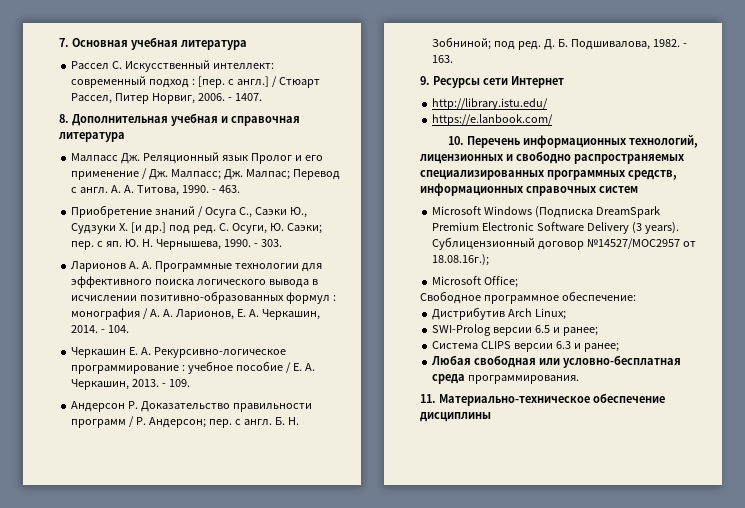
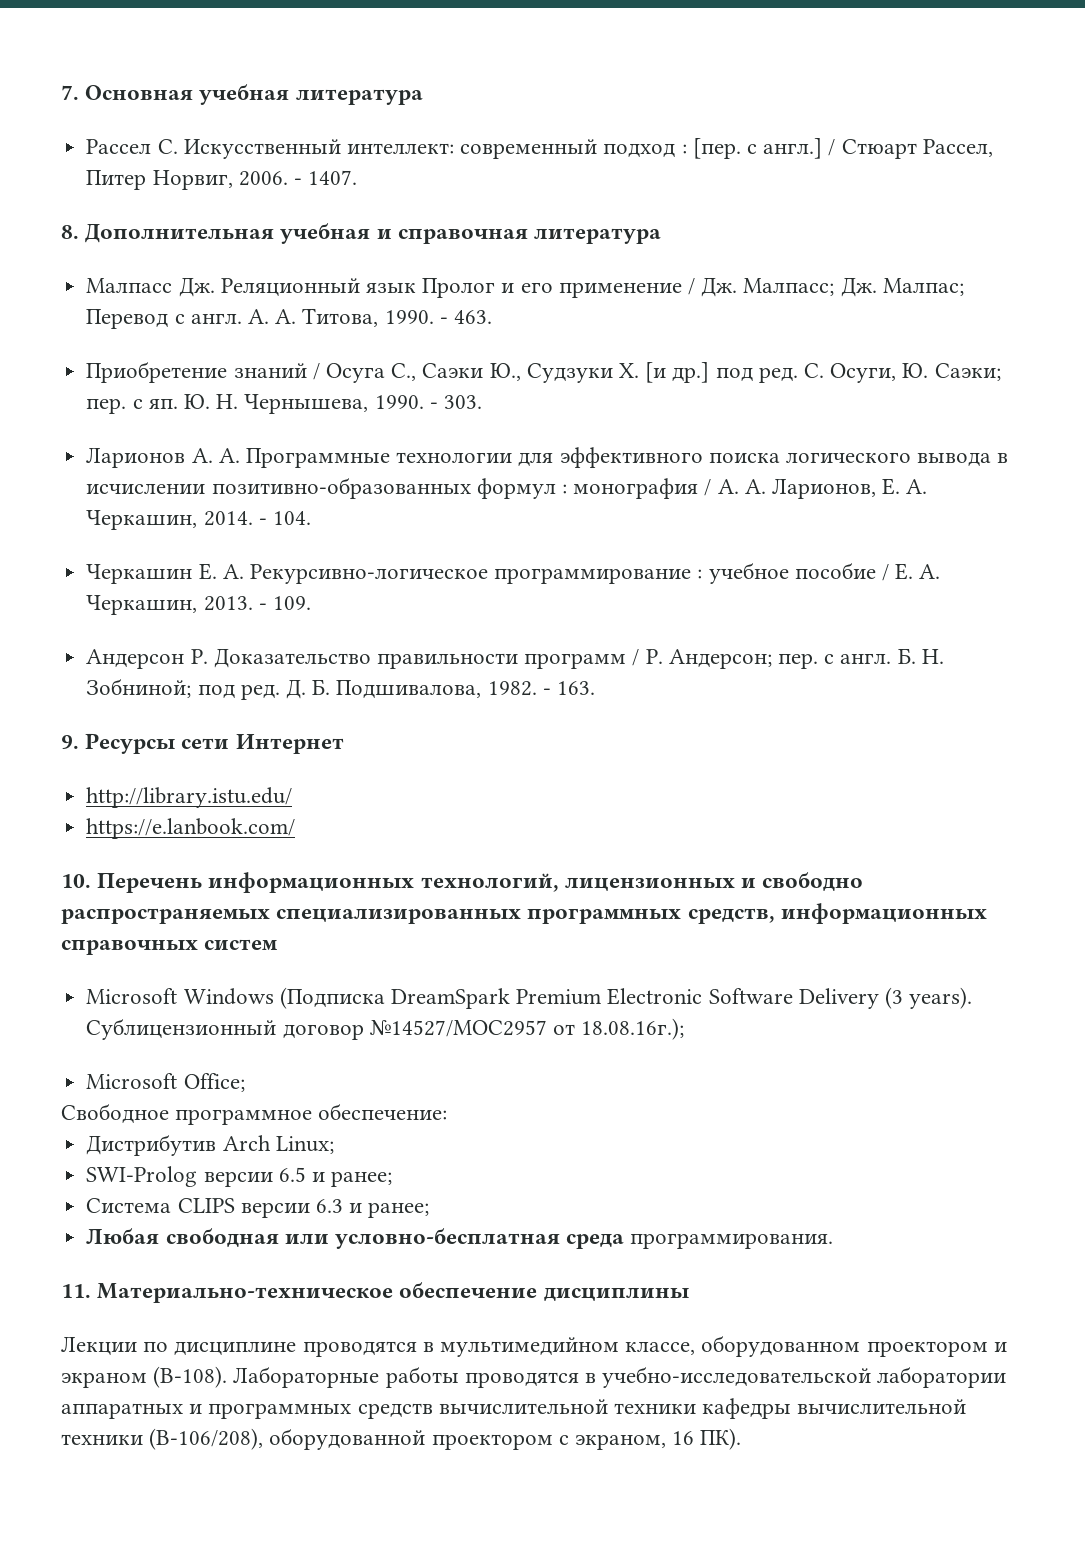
+ Лекции по дисциплине проводятся в мультимедийном классе, оборудованном проектором и экраном (В-108). Лабораторные работы проводятся в учебно-исследовательской лаборатории аппаратных и программных средств вычислительной техники кафедры вычислительной техники (В-106/208), оборудованной проектором с экраном, 16 ПК).

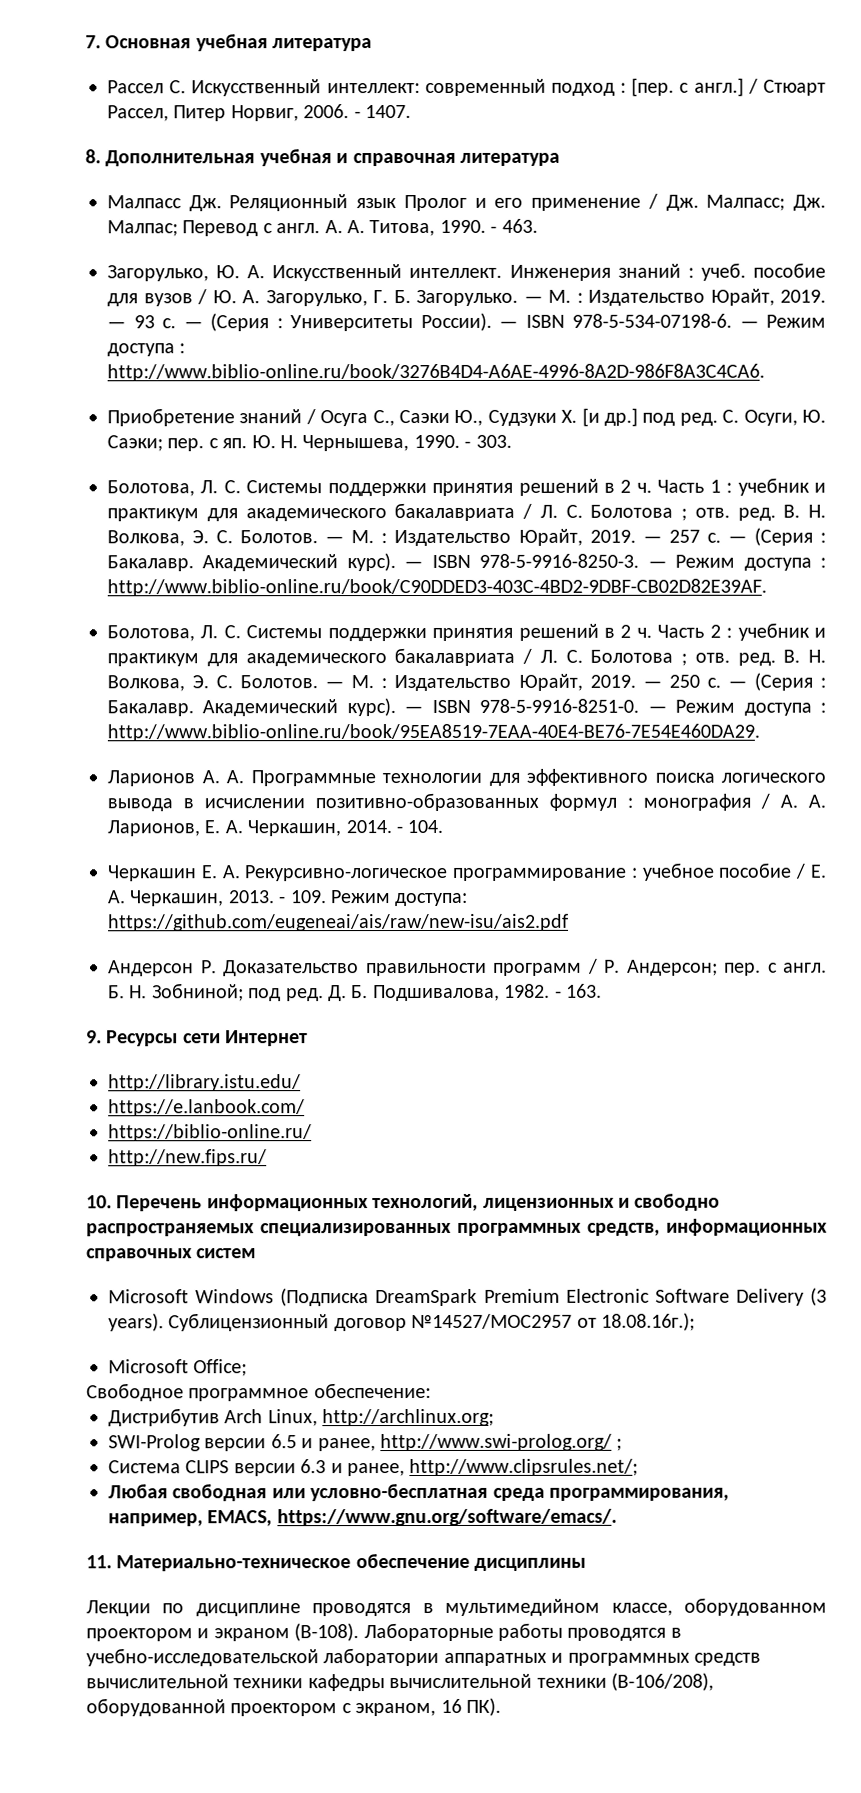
+ Загорулько, Ю. А. Искусственный интеллект. Инженерия знаний : учеб. пособие для вузов / Ю. А. Загорулько, Г. Б. Загорулько. — М. : Издательство Юрайт, 2019. — 93 с. — (Серия : Университеты России). — ISBN 978-5-534-07198-6. — Режим доступа : http://www.biblio-online.ru/book/3276B4D4-A6AE-4996-8A2D-986F8A3C4CA6.
+ Болотова, Л. С. Системы поддержки принятия решений в 2 ч. Часть 1 : учебник и практикум для академического бакалавриата / Л. С. Болотова ; отв. ред. В. Н. Волкова, Э. С. Болотов. — М. : Издательство Юрайт, 2019. — 257 с. — (Серия : Бакалавр. Академический курс). — ISBN 978-5-9916-8250-3. — Режим доступа : http://www.biblio-online.ru/book/C90DDED3-403C-4BD2-9DBF-CB02D82E39AF.
+ Болотова, Л. С. Системы поддержки принятия решений в 2 ч. Часть 2 : учебник и практикум для академического бакалавриата / Л. С. Болотова ; отв. ред. В. Н. Волкова, Э. С. Болотов. — М. : Издательство Юрайт, 2019. — 250 с. — (Серия : Бакалавр. Академический курс). — ISBN 978-5-9916-8251-0. — Режим доступа : http://www.biblio-online.ru/book/95EA8519-7EAA-40E4-BE76-7E54E460DA29.
- - 109.
+ - 109. Режим доступа: https://github.com/eugeneai/ais/raw/new-isu/ais2.pdf
+ https://biblio-online.ru/
+ http://new.fips.ru/
- Дистрибутив Arch Linux;
+ Дистрибутив Arch Linux, http://archlinux.org;
- SWI-Prolog версии 6.5 и ранее;
+ SWI-Prolog версии 6.5 и ранее, http://www.swi-prolog.org/ ;
- Система CLIPS версии 6.3 и ранее;
+ Система CLIPS версии 6.3 и ранее, http://www.clipsrules.net/;
- Любая свободная или условно-бесплатная среда программирования.
+ Любая свободная или условно-бесплатная среда программирования, например, EMACS, https://www.gnu.org/software/emacs/.

